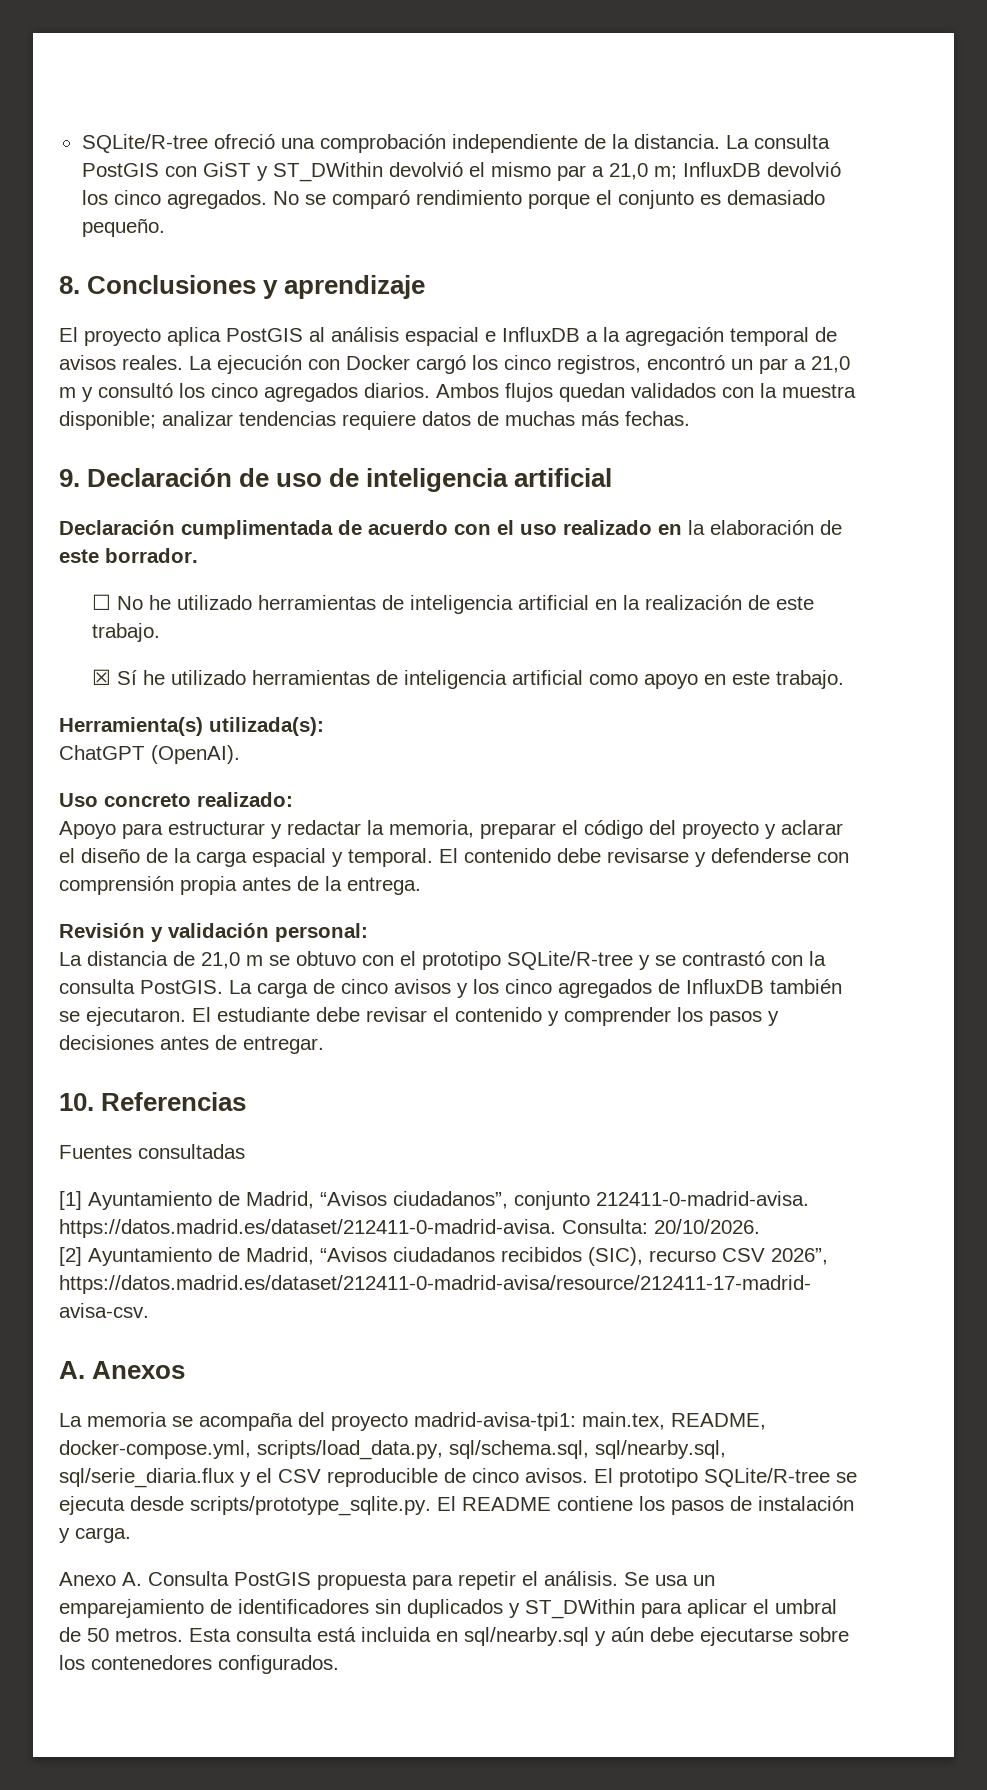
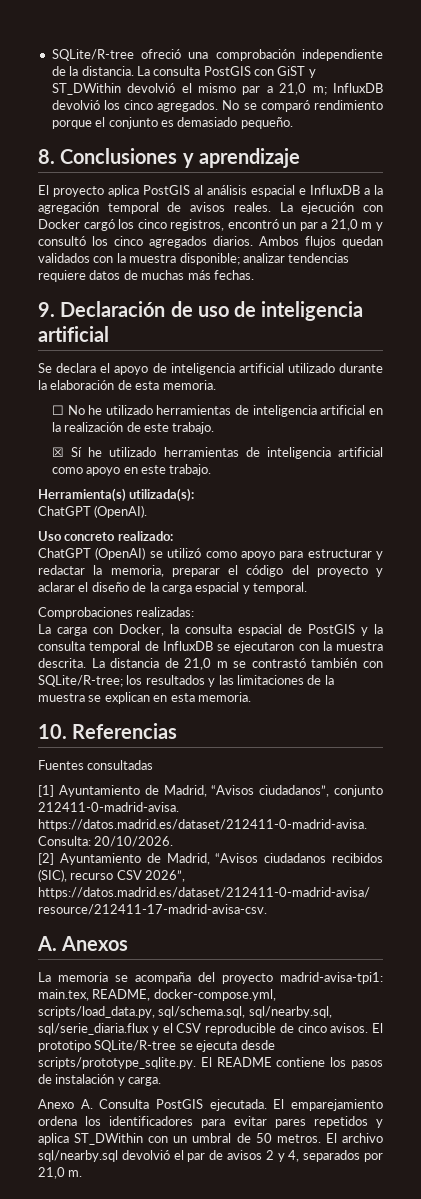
- Declaración cumplimentada de acuerdo con el uso realizado en la elaboración de este borrador.
+ Se declara el apoyo de inteligencia artificial utilizado durante la elaboración de esta memoria.
- Apoyo para estructurar y redactar la memoria, preparar el código del proyecto y aclarar el diseño de la carga espacial y temporal. El contenido debe revisarse y defenderse con comprensión propia antes de la entrega.
- Revisión y validación personal:
- La distancia de 21,0 m se obtuvo con el prototipo SQLite/R-tree y se contrastó con la consulta PostGIS. La carga de cinco avisos y los cinco agregados de InfluxDB también se ejecutaron. El estudiante debe revisar el contenido y comprender los pasos y decisiones antes de entregar.
+ ChatGPT (OpenAI) se utilizó como apoyo para estructurar y redactar la memoria, preparar el código del proyecto y aclarar el diseño de la carga espacial y temporal.
+ Comprobaciones realizadas:
+ La carga con Docker, la consulta espacial de PostGIS y la consulta temporal de InfluxDB se ejecutaron con la muestra descrita. La distancia de 21,0 m se contrastó también con SQLite/R-tree; los resultados y las limitaciones de la muestra se explican en esta memoria.
- Anexo A. Consulta PostGIS propuesta para repetir el análisis. Se usa un emparejamiento de identificadores sin duplicados y ST_DWithin para aplicar el umbral de 50 metros. Esta consulta está incluida en sql/nearby.sql y aún debe ejecutarse sobre los contenedores configurados.
+ Anexo A. Consulta PostGIS ejecutada. El emparejamiento ordena los identificadores para evitar pares repetidos y aplica ST_DWithin con un umbral de 50 metros. El archivo sql/nearby.sql devolvió el par de avisos 2 y 4, separados por 21,0 m.

